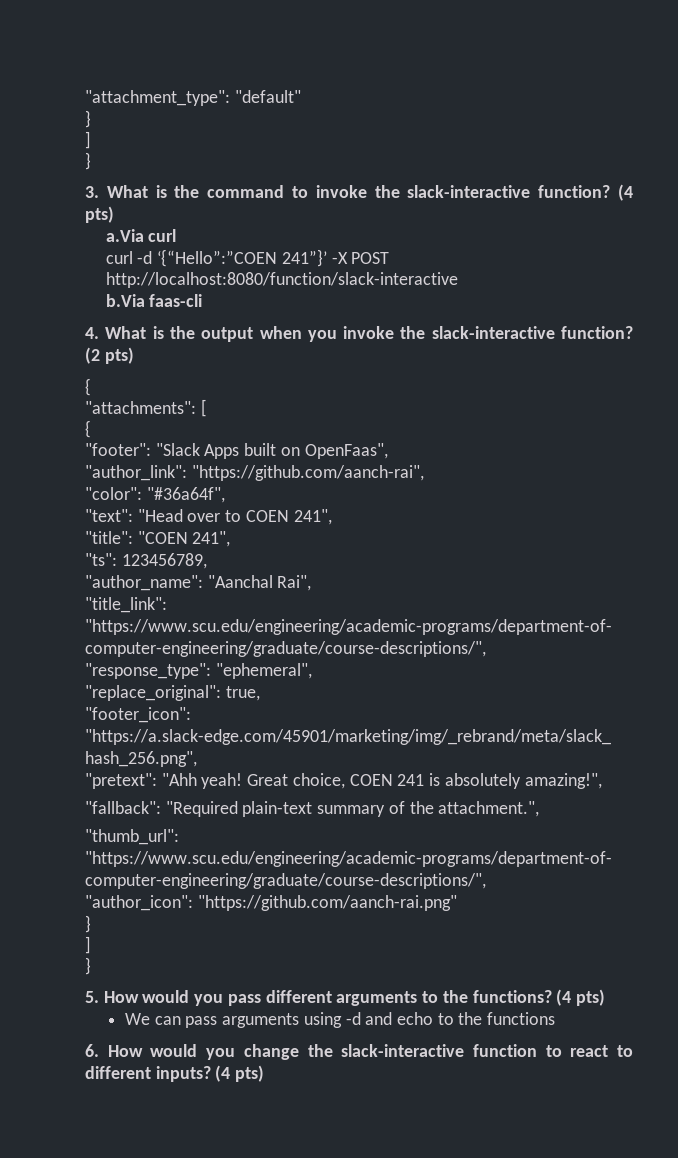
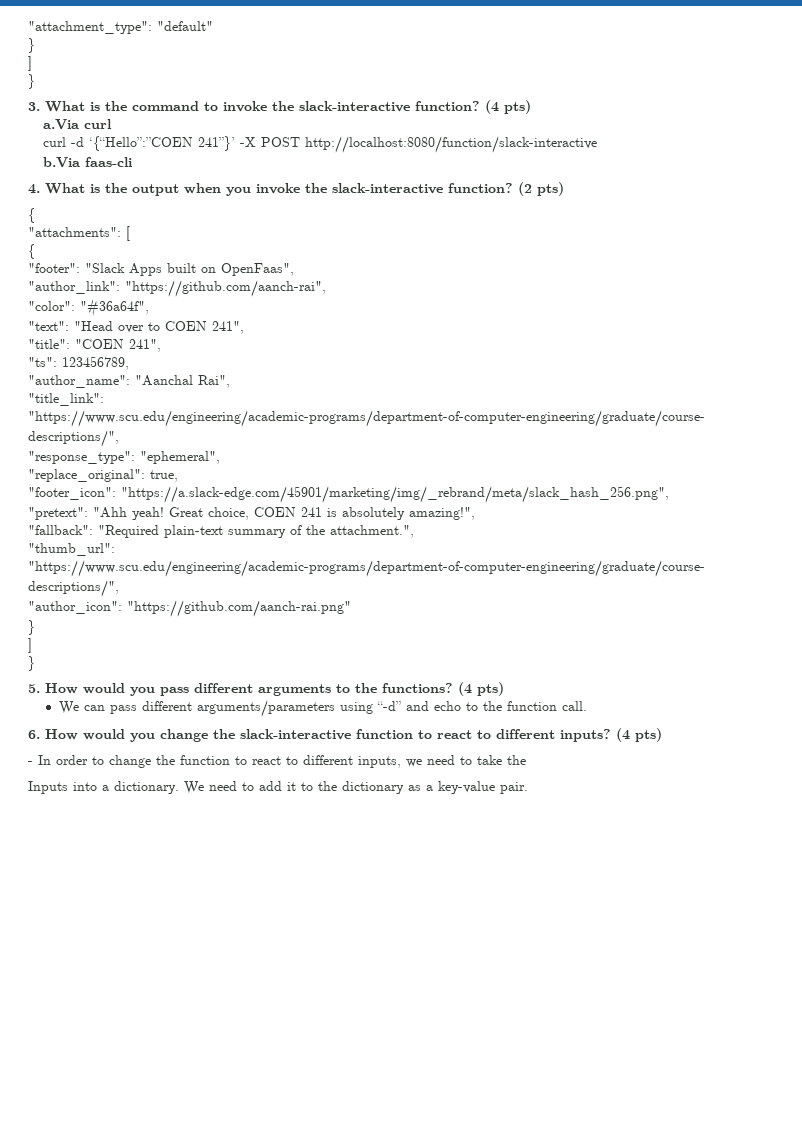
- We can pass arguments using -d and echo to the functions
+ We can pass different arguments/parameters using “-d” and echo to the function call.
+ - In order to change the function to react to different inputs, we need to take the
+ Inputs into a dictionary. We need to add it to the dictionary as a key-value pair.

